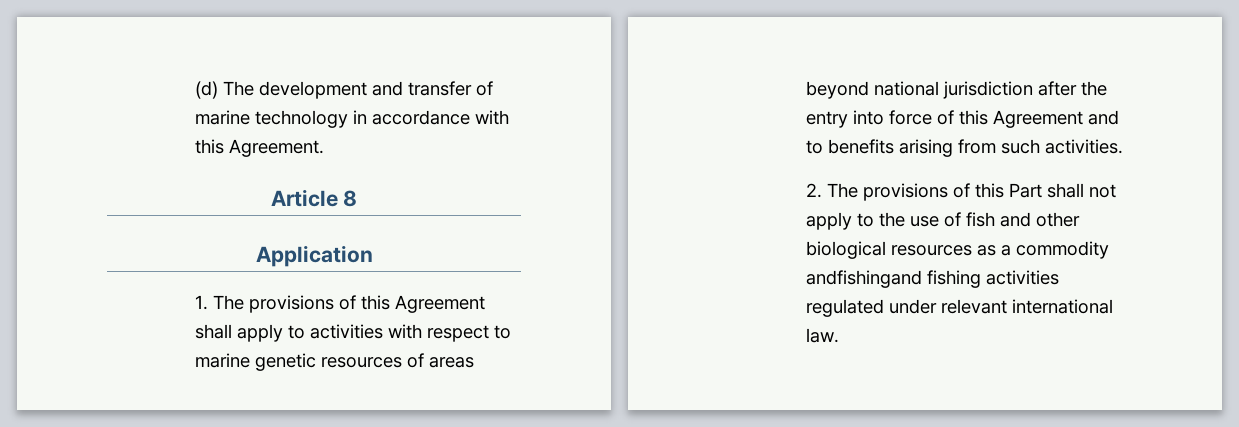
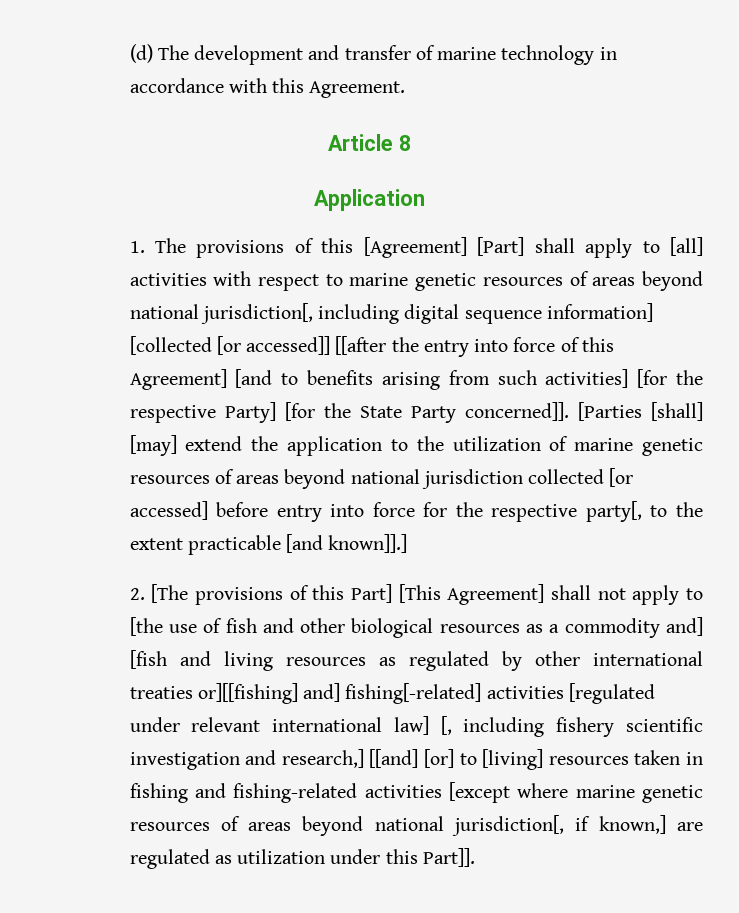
- 1. The provisions of this Agreement shall apply to activities with respect to marine genetic resources of areas beyond national jurisdiction after the entry into force of this Agreement and to benefits arising from such activities.
+ 1. The provisions of this [Agreement] [Part] shall apply to [all] activities with respect to marine genetic resources of areas beyond national jurisdiction[, including digital sequence information] [collected [or accessed]] [[after the entry into force of this Agreement] [and to benefits arising from such activities] [for the respective Party] [for the State Party concerned]]. [Parties [shall] [may] extend the application to the utilization of marine genetic resources of areas beyond national jurisdiction collected [or accessed] before entry into force for the respective party[, to the extent practicable [and known]].]
- 2. The provisions of this Part shall not apply to the use of fish and other biological resources as a commodity andfishingand fishing activities regulated under relevant international law.
+ 2. [The provisions of this Part] [This Agreement] shall not apply to [the use of fish and other biological resources as a commodity and] [fish and living resources as regulated by other international treaties or][[fishing] and] fishing[-related] activities [regulated under relevant international law] [, including fishery scientific investigation and research,] [[and] [or] to [living] resources taken in fishing and fishing-related activities [except where marine genetic resources of areas beyond national jurisdiction[, if known,] are regulated as utilization under this Part]].

